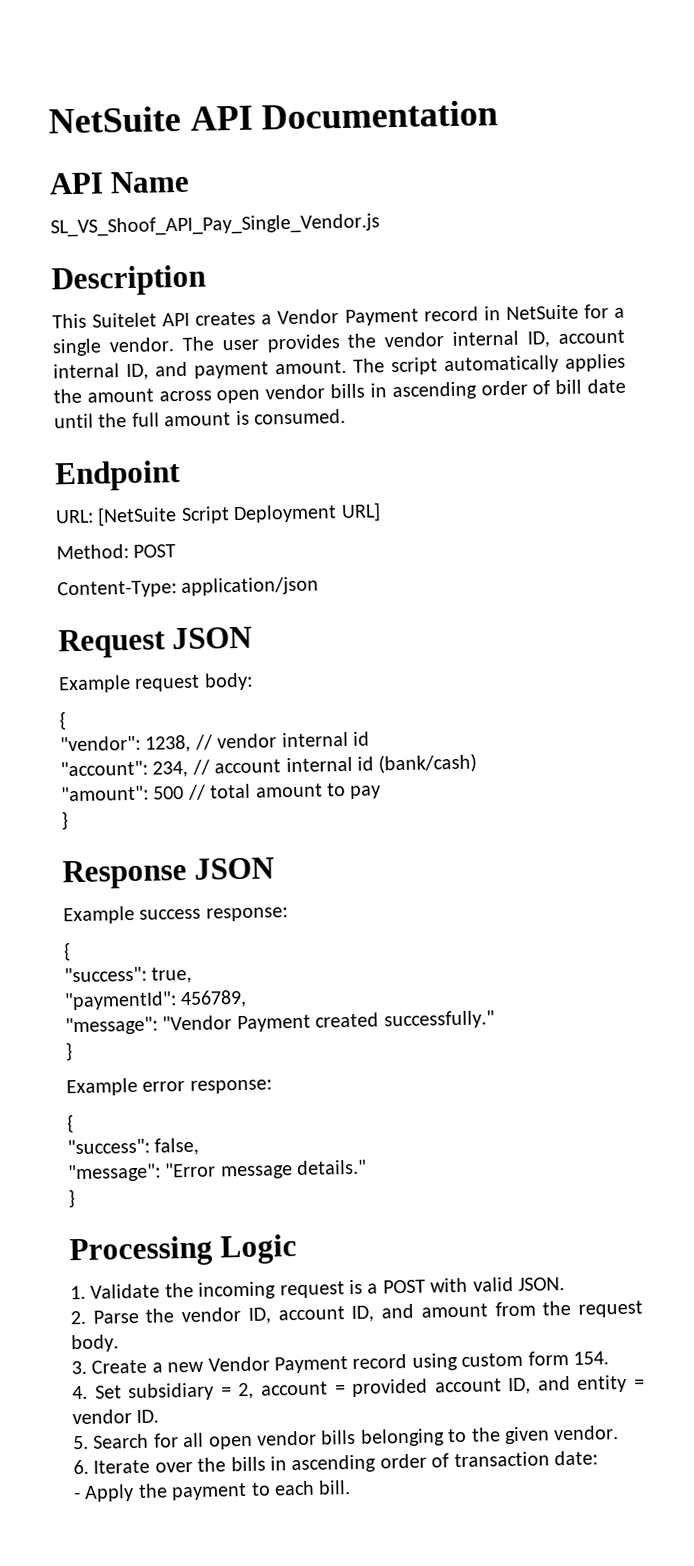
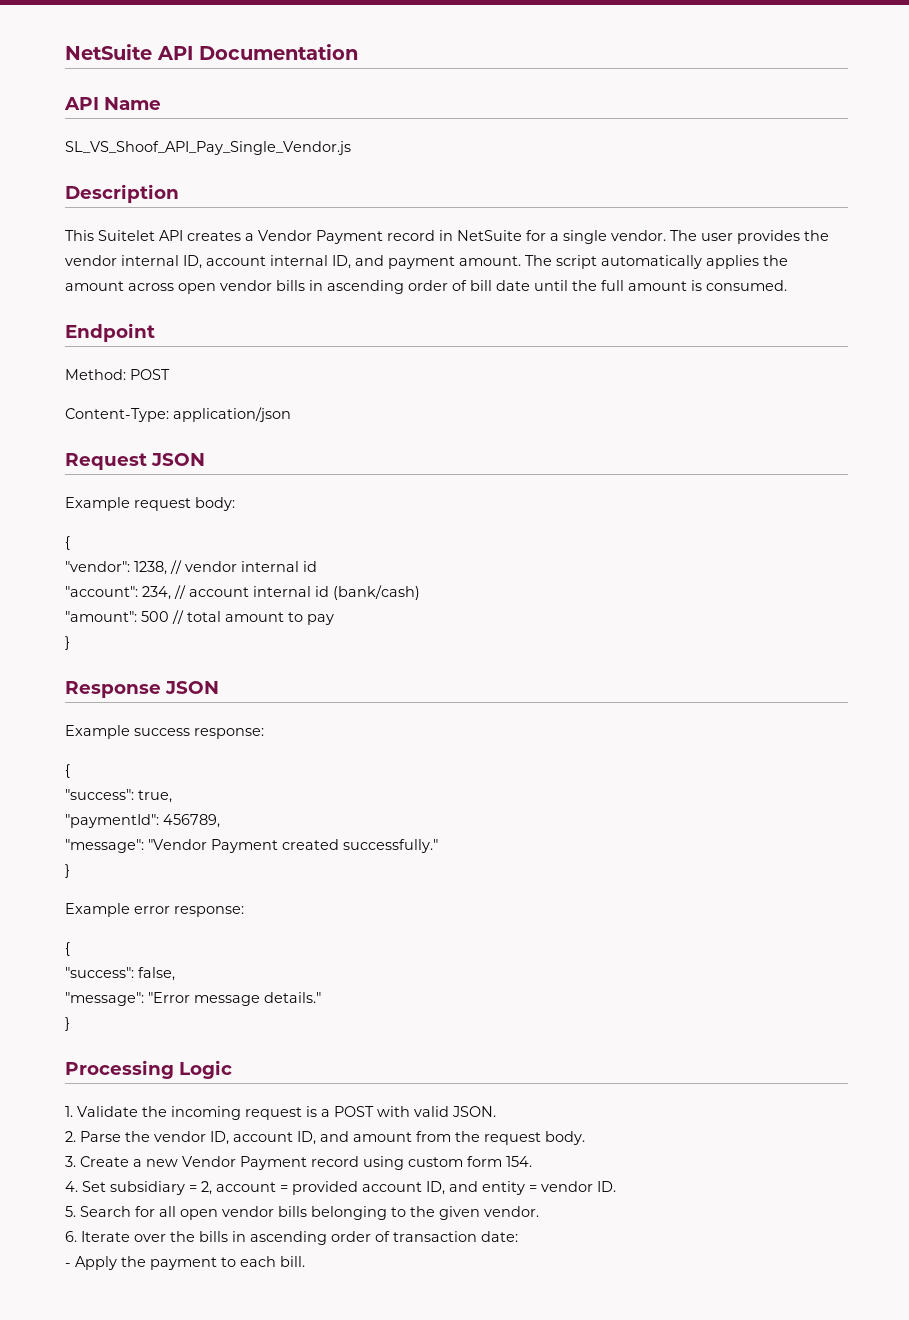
- URL: [NetSuite Script Deployment URL]

